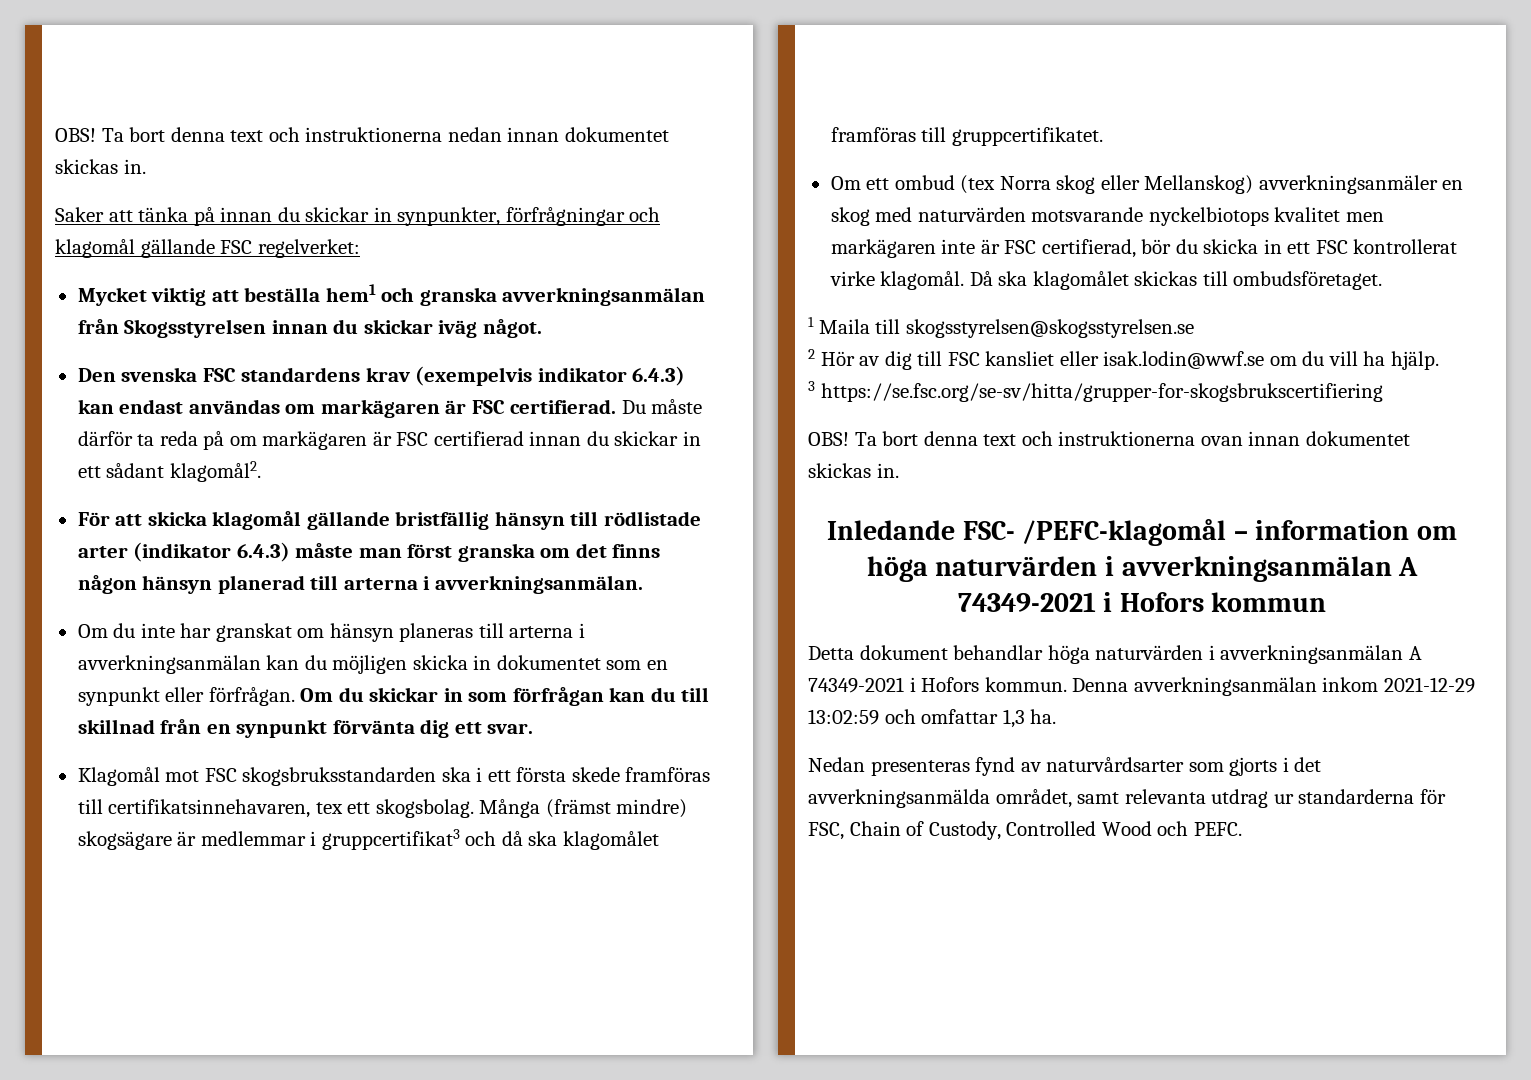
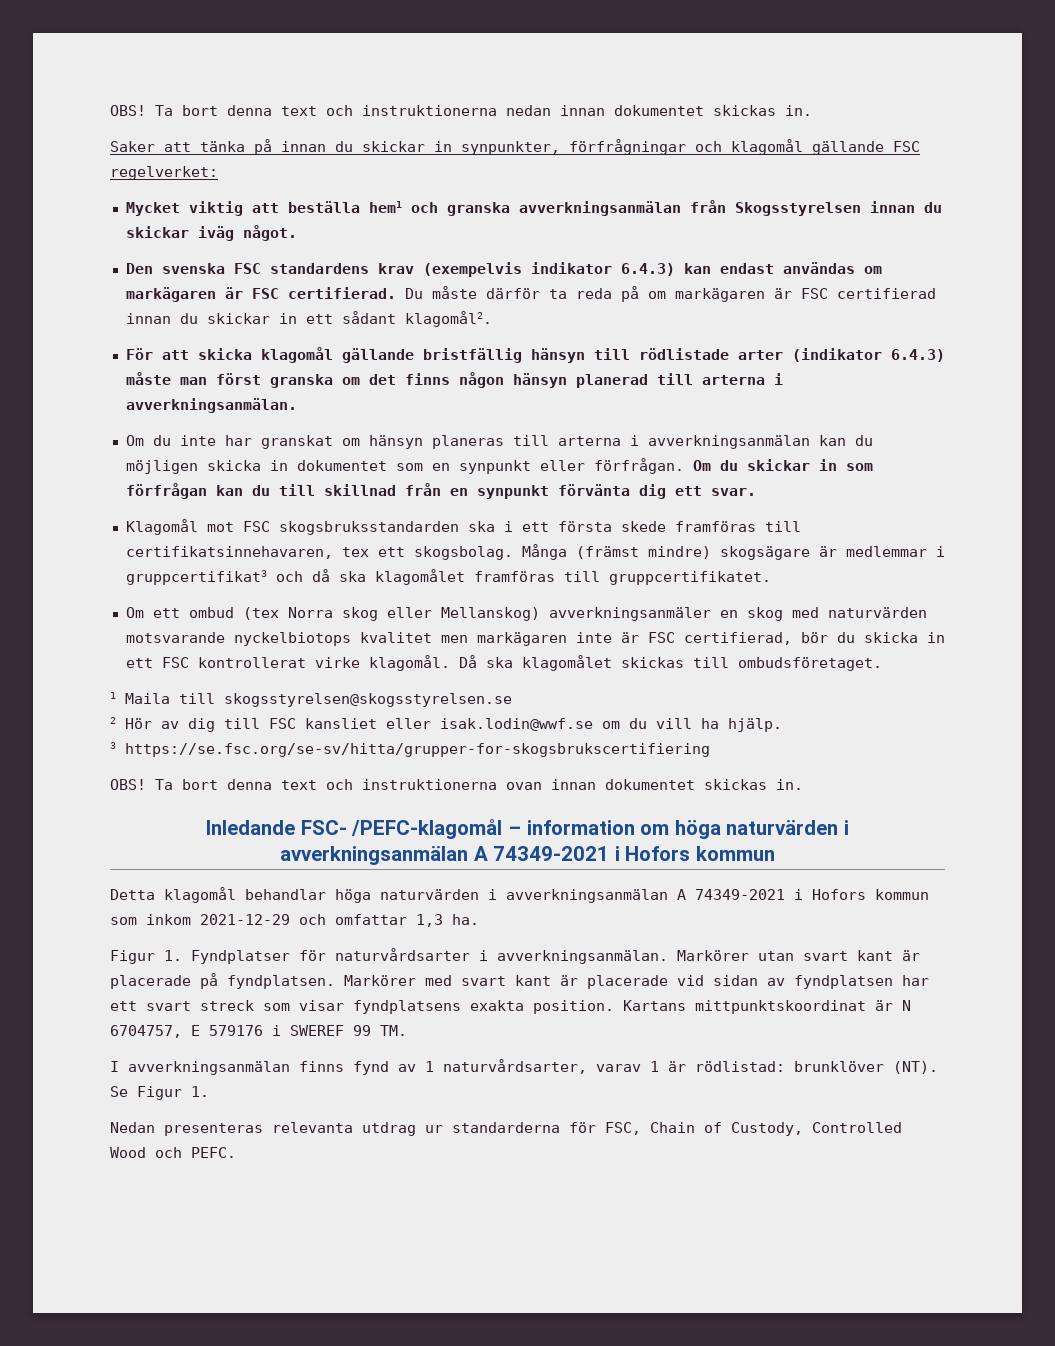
- Detta dokument behandlar höga naturvärden i avverkningsanmälan A 74349-2021 i Hofors kommun. Denna avverkningsanmälan inkom 2021-12-29 13:02:59 och omfattar 1,3 ha.
+ Detta klagomål behandlar höga naturvärden i avverkningsanmälan A 74349-2021 i Hofors kommun som inkom 2021-12-29 och omfattar 1,3 ha.
- Nedan presenteras fynd av naturvårdsarter som gjorts i det avverkningsanmälda området, samt relevanta utdrag ur standarderna för FSC, Chain of Custody, Controlled Wood och PEFC.
+ Figur 1. Fyndplatser för naturvårdsarter i avverkningsanmälan. Markörer utan svart kant är placerade på fyndplatsen. Markörer med svart kant är placerade vid sidan av fyndplatsen har ett svart streck som visar fyndplatsens exakta position. Kartans mittpunktskoordinat är N 6704757, E 579176 i SWEREF 99 TM.
+ I avverkningsanmälan finns fynd av 1 naturvårdsarter, varav 1 är rödlistad: brunklöver (NT). Se Figur 1.
+ Nedan presenteras relevanta utdrag ur standarderna för FSC, Chain of Custody, Controlled Wood och PEFC.

